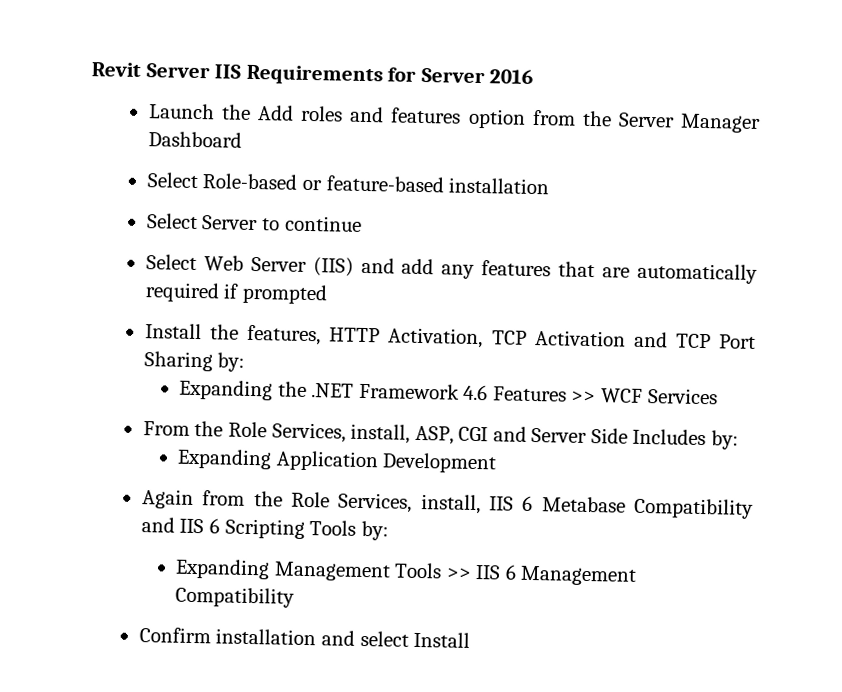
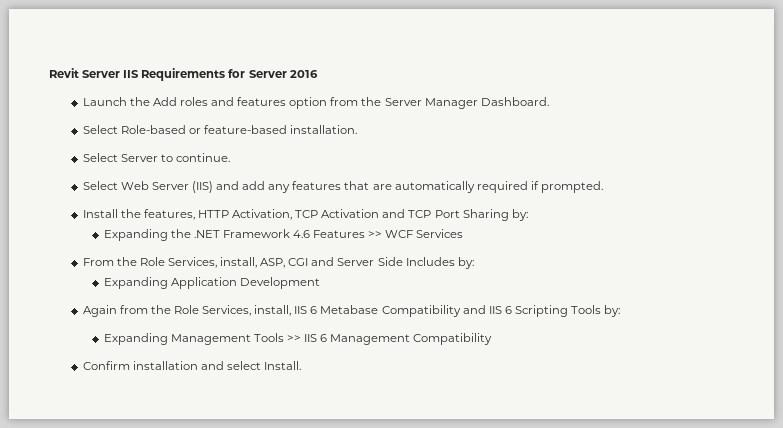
- Launch the Add roles and features option from the Server Manager Dashboard
+ Launch the Add roles and features option from the Server Manager Dashboard.
- Select Role-based or feature-based installation
+ Select Role-based or feature-based installation.
- Select Server to continue
+ Select Server to continue.
- Select Web Server (IIS) and add any features that are automatically required if prompted
+ Select Web Server (IIS) and add any features that are automatically required if prompted.
- Confirm installation and select Install
+ Confirm installation and select Install.

